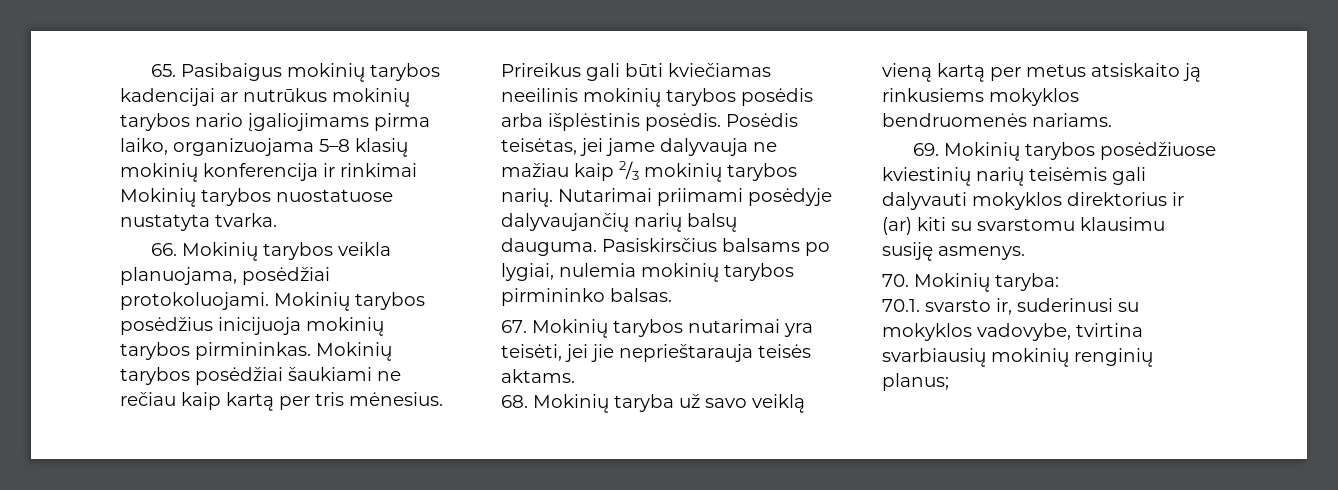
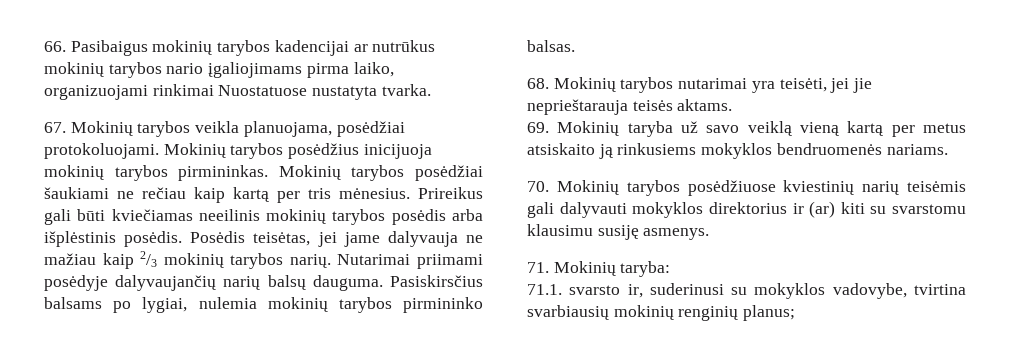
- 65. Pasibaigus mokinių tarybos kadencijai ar nutrūkus mokinių tarybos nario įgaliojimams pirma laiko, organizuojama 5–8 klasių mokinių konferencija ir rinkimai Mokinių tarybos nuostatuose nustatyta tvarka.
+ 66. Pasibaigus mokinių tarybos kadencijai ar nutrūkus mokinių tarybos nario įgaliojimams pirma laiko, organizuojami rinkimai Nuostatuose nustatyta tvarka.
- 66. Mokinių tarybos veikla planuojama, posėdžiai protokoluojami.
+ 67. Mokinių tarybos veikla planuojama, posėdžiai protokoluojami.
- 67. Mokinių tarybos nutarimai yra teisėti, jei jie neprieštarauja teisės aktams.
+ 68. Mokinių tarybos nutarimai yra teisėti, jei jie neprieštarauja teisės aktams.
- 68. Mokinių taryba už savo veiklą vieną kartą per metus atsiskaito ją rinkusiems mokyklos bendruomenės nariams.
+ 69. Mokinių taryba už savo veiklą vieną kartą per metus atsiskaito ją rinkusiems mokyklos bendruomenės nariams.
- 69. Mokinių tarybos posėdžiuose kviestinių narių teisėmis gali dalyvauti mokyklos direktorius ir (ar) kiti su svarstomu klausimu susiję asmenys.
+ 70. Mokinių tarybos posėdžiuose kviestinių narių teisėmis gali dalyvauti mokyklos direktorius ir (ar) kiti su svarstomu klausimu susiję asmenys.
- 70. Mokinių taryba:
+ 71. Mokinių taryba:
- 70.1. svarsto ir, suderinusi su mokyklos vadovybe, tvirtina svarbiausių mokinių renginių planus;
+ 71.1. svarsto ir, suderinusi su mokyklos vadovybe, tvirtina svarbiausių mokinių renginių planus;

